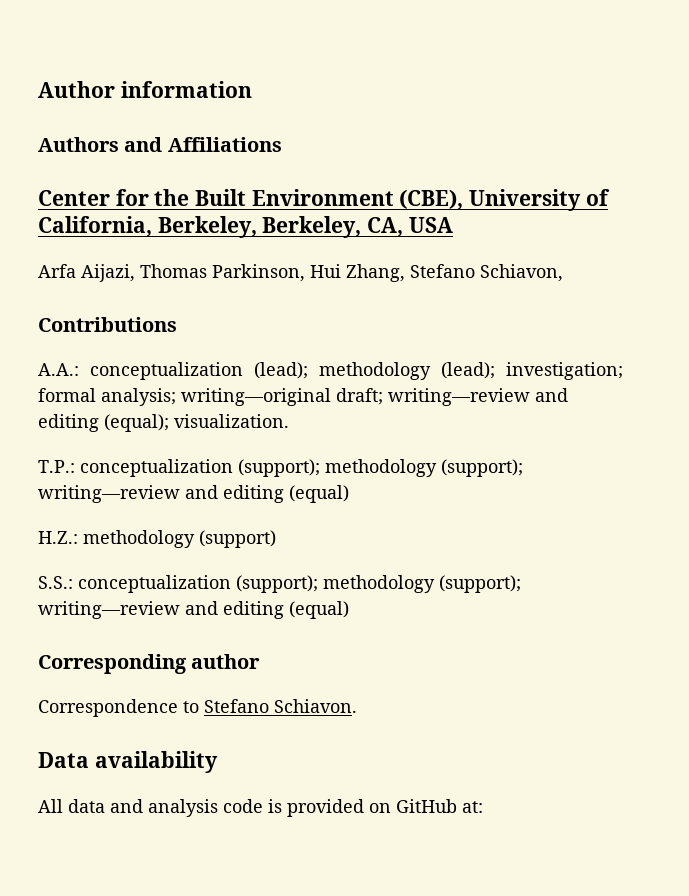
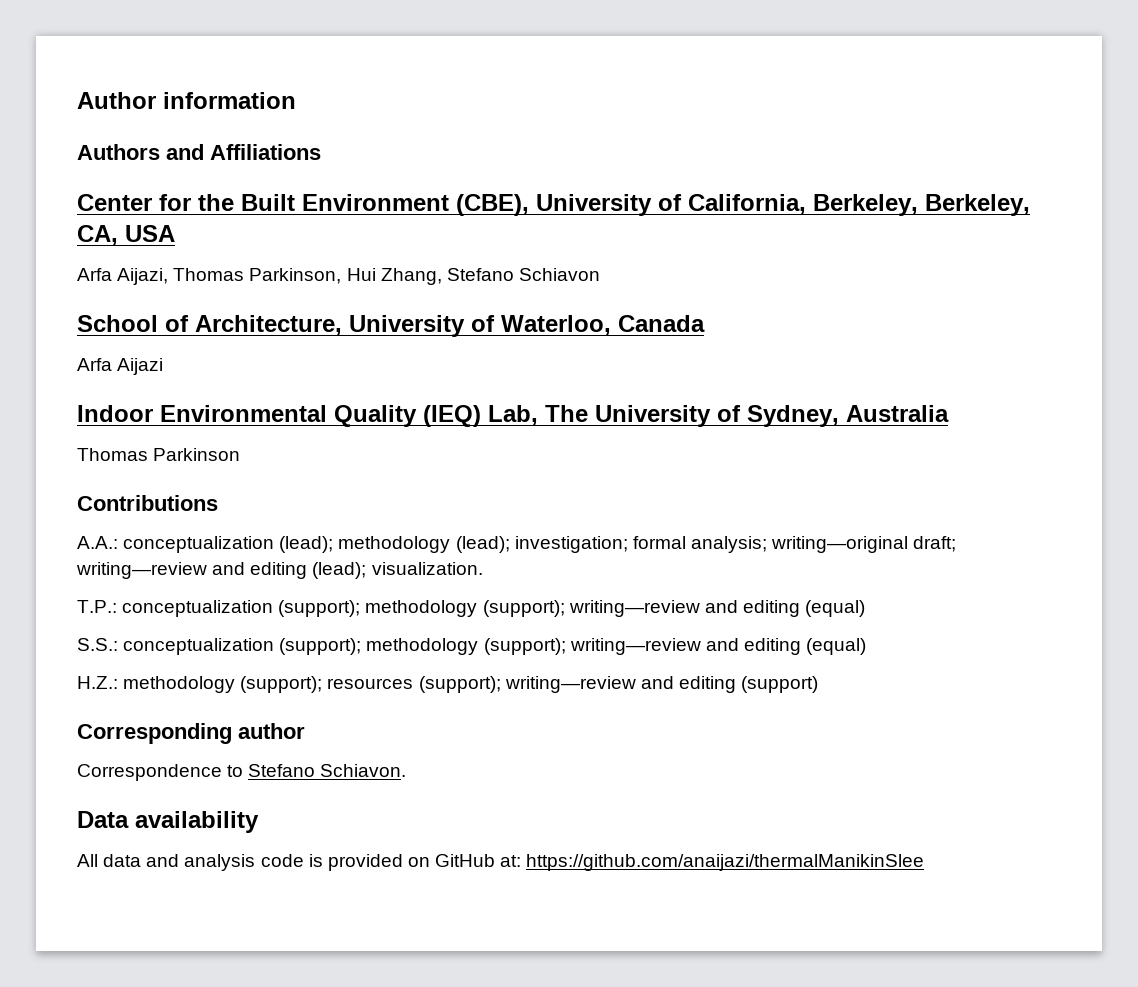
- Arfa Aijazi, Thomas Parkinson, Hui Zhang, Stefano Schiavon,
+ Arfa Aijazi, Thomas Parkinson, Hui Zhang, Stefano Schiavon
+ School of Architecture, University of Waterloo, Canada
+ Arfa Aijazi
+ Indoor Environmental Quality (IEQ) Lab, The University of Sydney, Australia
+ Thomas Parkinson
- A.A.: conceptualization (lead); methodology (lead); investigation; formal analysis; writing—original draft; writing—review and editing (equal); visualization.
+ A.A.: conceptualization (lead); methodology (lead); investigation; formal analysis; writing—original draft; writing—review and editing (lead); visualization.
- H.Z.: methodology (support)
+ H.Z.: methodology (support); resources (support); writing—review and editing (support)
- All data and analysis code is provided on GitHub at:
+ All data and analysis code is provided on GitHub at: https://github.com/anaijazi/thermalManikinSlee

